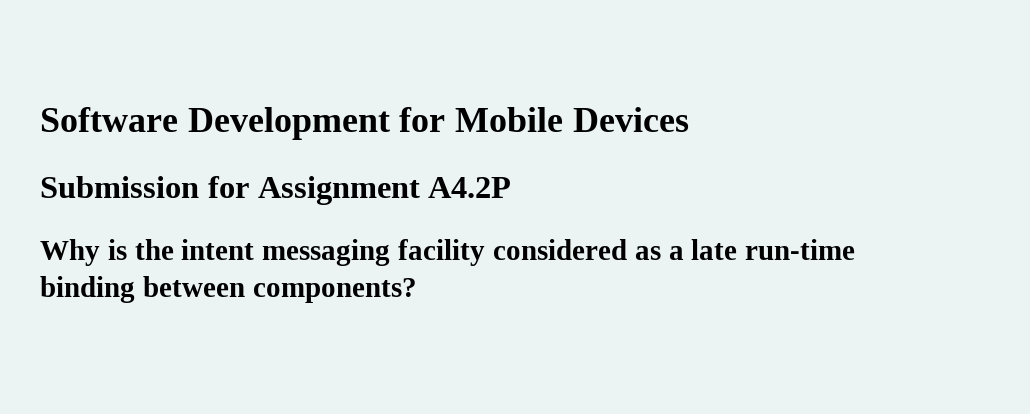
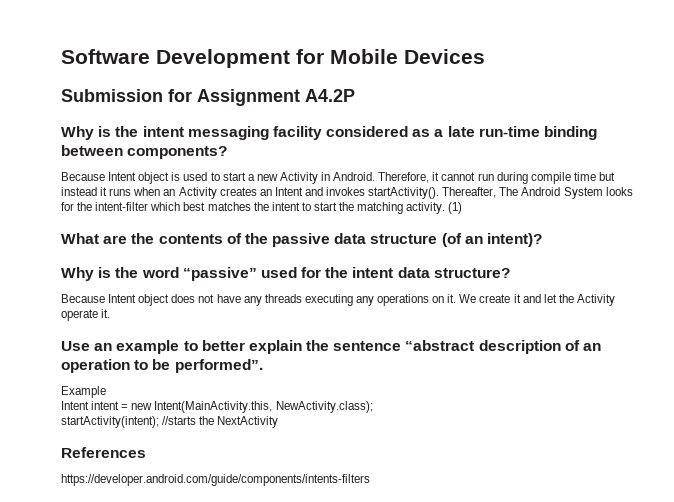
+ Because Intent object is used to start a new Activity in Android. Therefore, it cannot run during compile time but instead it runs when an Activity creates an Intent and invokes startActivity(). Thereafter, The Android System looks for the intent-filter which best matches the intent to start the matching activity. (1)
+ What are the contents of the passive data structure (of an intent)?
+ Why is the word “passive” used for the intent data structure?
+ Because Intent object does not have any threads executing any operations on it. We create it and let the Activity operate it.
+ Use an example to better explain the sentence “abstract description of an operation to be performed”.
+ Example
+ Intent intent = new Intent(MainActivity.this, NewActivity.class);
+ startActivity(intent); //starts the NextActivity
+ References
+ https://developer.android.com/guide/components/intents-filters

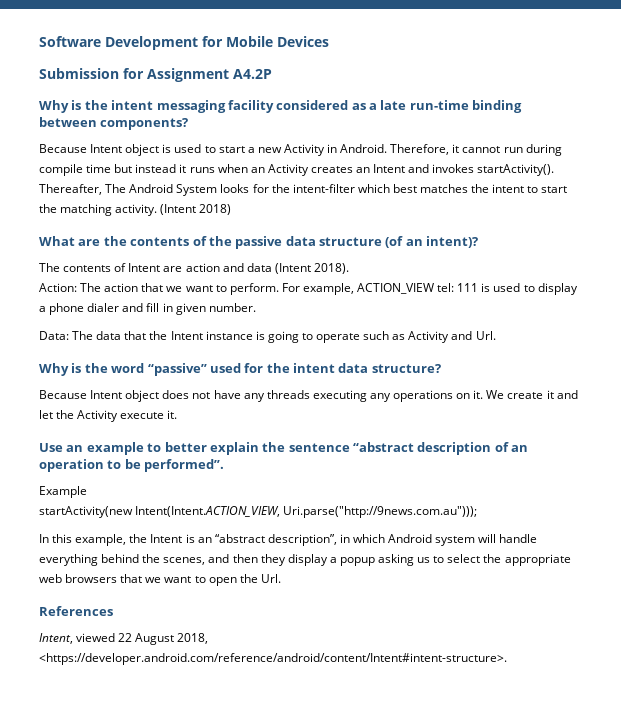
- (1)
+ (Intent 2018)
+ The contents of Intent are action and data (Intent 2018).
+ Action: The action that we want to perform. For example, ACTION_VIEW tel: 111 is used to display a phone dialer and fill in given number.
+ Data: The data that the Intent instance is going to operate such as Activity and Url.
- We create it and let the Activity operate it.
+ We create it and let the Activity execute it.
- Intent intent = new Intent(MainActivity.this, NewActivity.class);
- startActivity(intent); //starts the NextActivity
+ startActivity(new Intent(Intent.ACTION_VIEW, Uri.parse("http://9news.com.au")));
+ In this example, the Intent is an “abstract description”, in which Android system will handle everything behind the scenes, and then they display a popup asking us to select the appropriate web browsers that we want to open the Url.
  References
- https://developer.android.com/guide/components/intents-filters
+ Intent, viewed 22 August 2018, <https://developer.android.com/reference/android/content/Intent#intent-structure>.

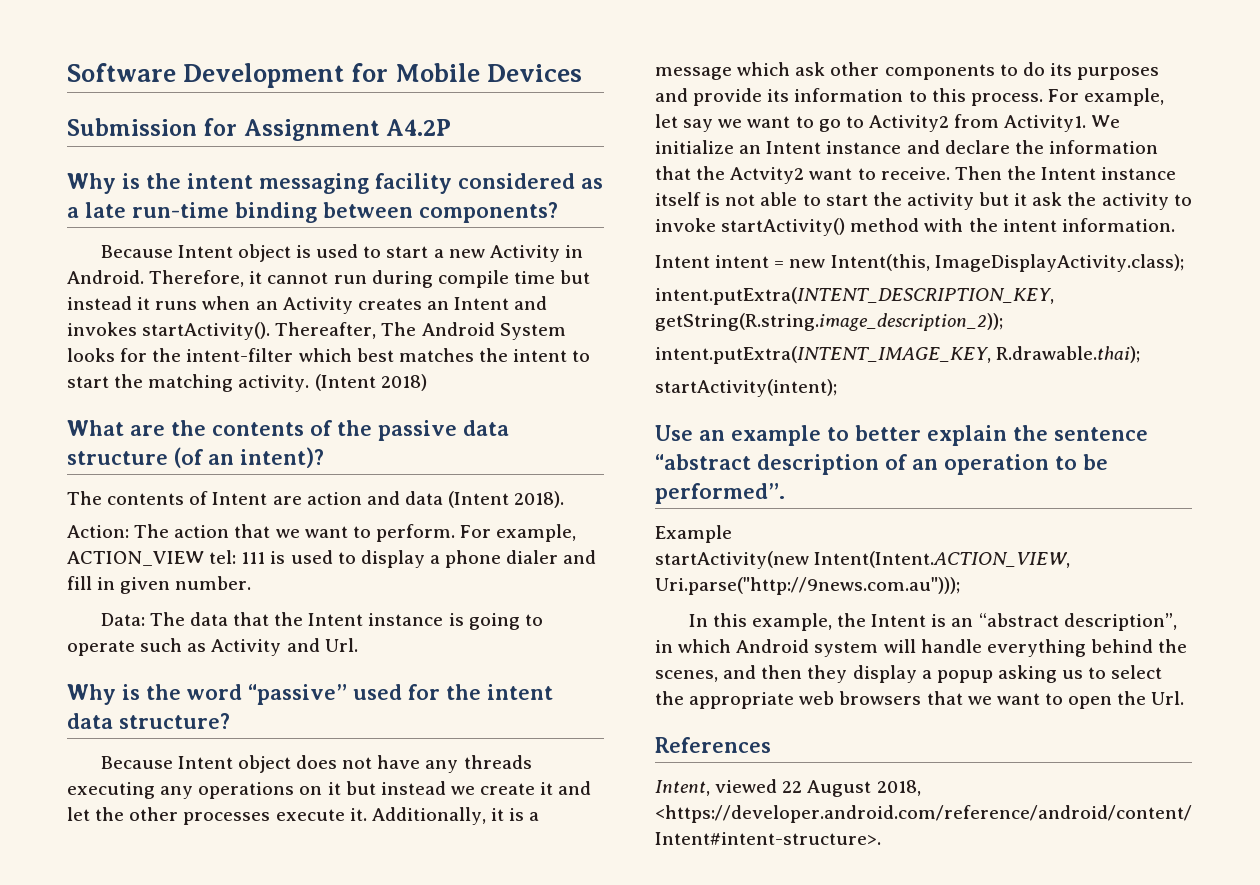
- Because Intent object does not have any threads executing any operations on it. We create it and let the Activity execute it.
+ Because Intent object does not have any threads executing any operations on it but instead we create it and let the other processes execute it. Additionally, it is a message which ask other components to do its purposes and provide its information to this process. For example, let say we want to go to Activity2 from Activity1. We initialize an Intent instance and declare the information that the Actvity2 want to receive. Then the Intent instance itself is not able to start the activity but it ask the activity to invoke startActivity() method with the intent information.
+ Intent intent = new Intent(this, ImageDisplayActivity.class);
+ intent.putExtra(INTENT_DESCRIPTION_KEY, getString(R.string.image_description_2));
+ intent.putExtra(INTENT_IMAGE_KEY, R.drawable.thai);
+ startActivity(intent);

